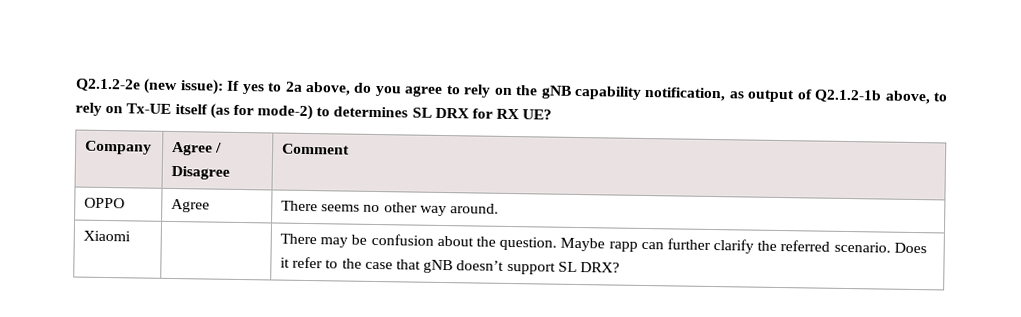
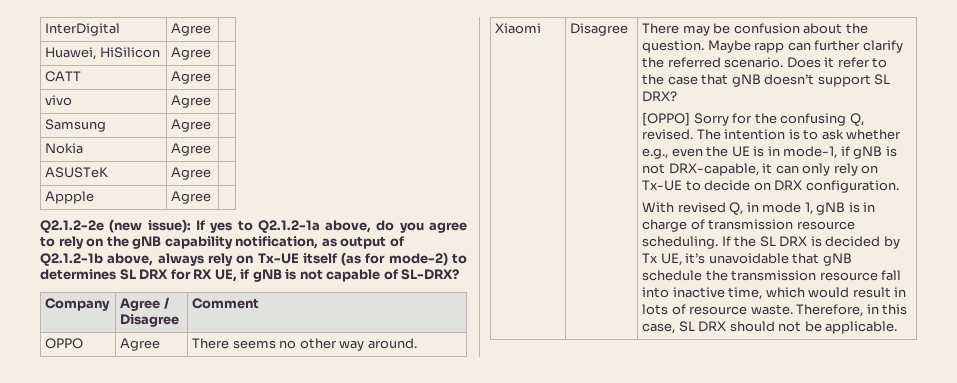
+ InterDigital | Agree |
+ Huawei, HiSilicon | Agree |
+ CATT | Agree |
+ vivo | Agree |
+ Samsung | Agree |
+ Nokia | Agree |
+ ASUSTeK | Agree |
+ Appple | Agree |
- Q2.1.2-2e (new issue): If yes to 2a above, do you agree to rely on the gNB capability notification, as output of Q2.1.2-1b above, to rely on Tx-UE itself (as for mode-2) to determines SL DRX for RX UE?
+ Q2.1.2-2e (new issue): If yes to Q2.1.2-1a above, do you agree to rely on the gNB capability notification, as output of Q2.1.2-1b above, always rely on Tx-UE itself (as for mode-2) to determines SL DRX for RX UE, if gNB is not capable of SL-DRX?
- Xiaomi
+ Xiaomi | Disagree
+ [OPPO] Sorry for the confusing Q, revised. The intention is to ask whether e.g., even the UE is in mode-1, if gNB is not DRX-capable, it can only rely on Tx-UE to decide on DRX configuration.
+ With revised Q, in mode 1, gNB is in charge of transmission resource scheduling. If the SL DRX is decided by Tx UE, it’s unavoidable that gNB schedule the transmission resource fall into inactive time, which would result in lots of resource waste. Therefore, in this case, SL DRX should not be applicable.

